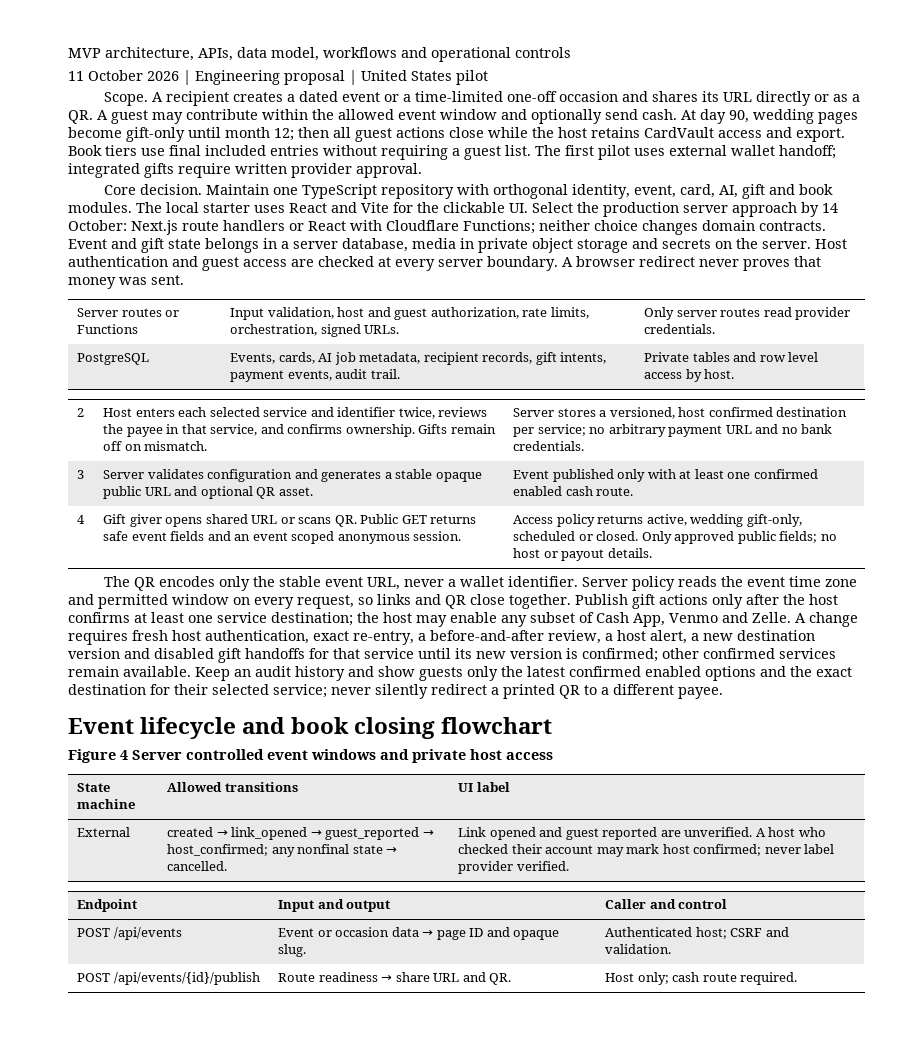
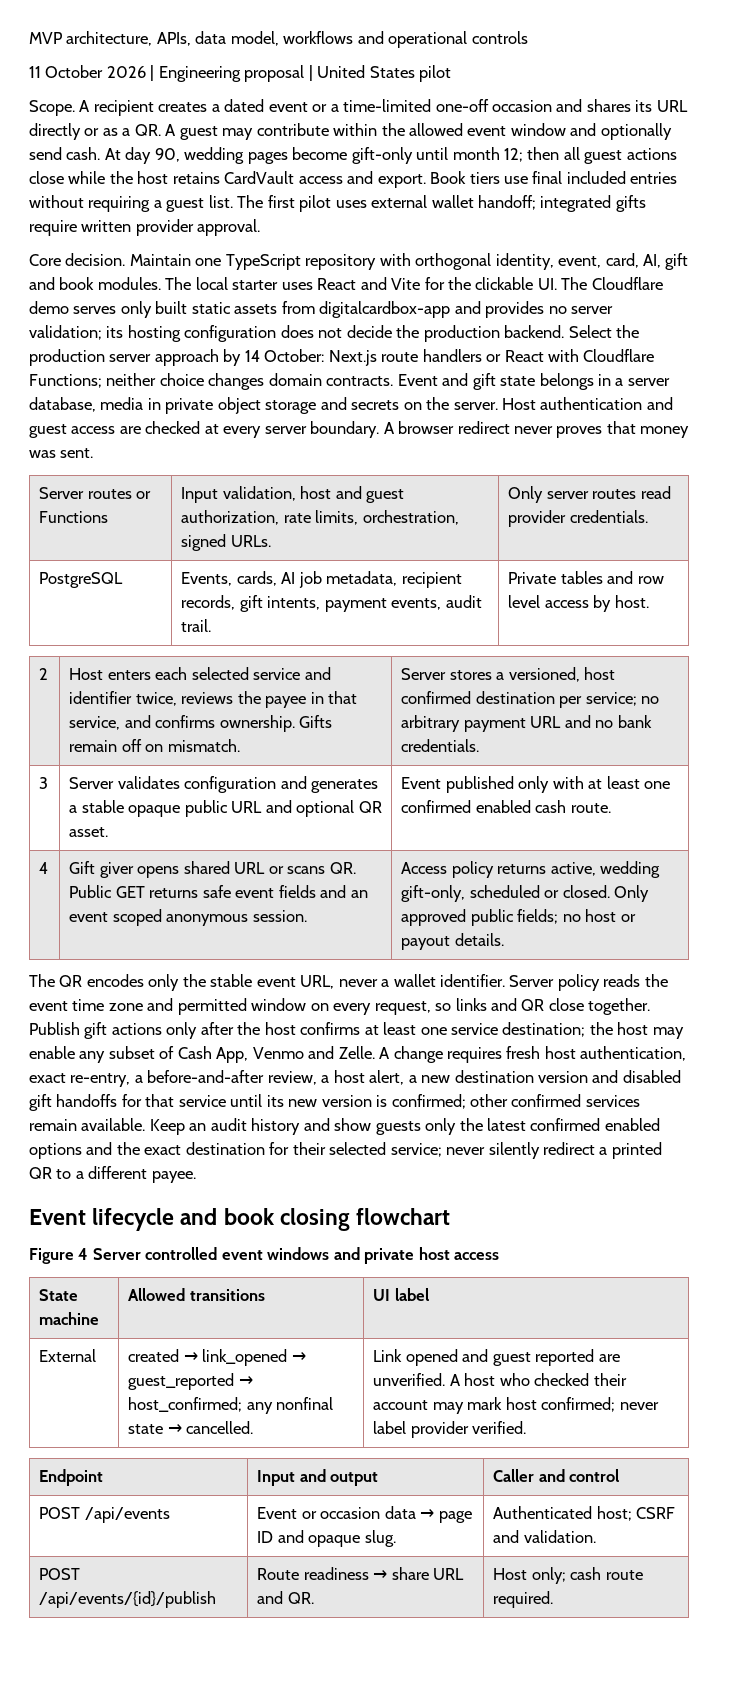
- The local starter uses React and Vite for the clickable UI. Select the production server approach by 14 October: Next.js route handlers or React with Cloudflare Functions; neither choice changes domain contracts.
+ The local starter uses React and Vite for the clickable UI. The Cloudflare demo serves only built static assets from digitalcardbox-app and provides no server validation; its hosting configuration does not decide the production backend. Select the production server approach by 14 October: Next.js route handlers or React with Cloudflare Functions; neither choice changes domain contracts.

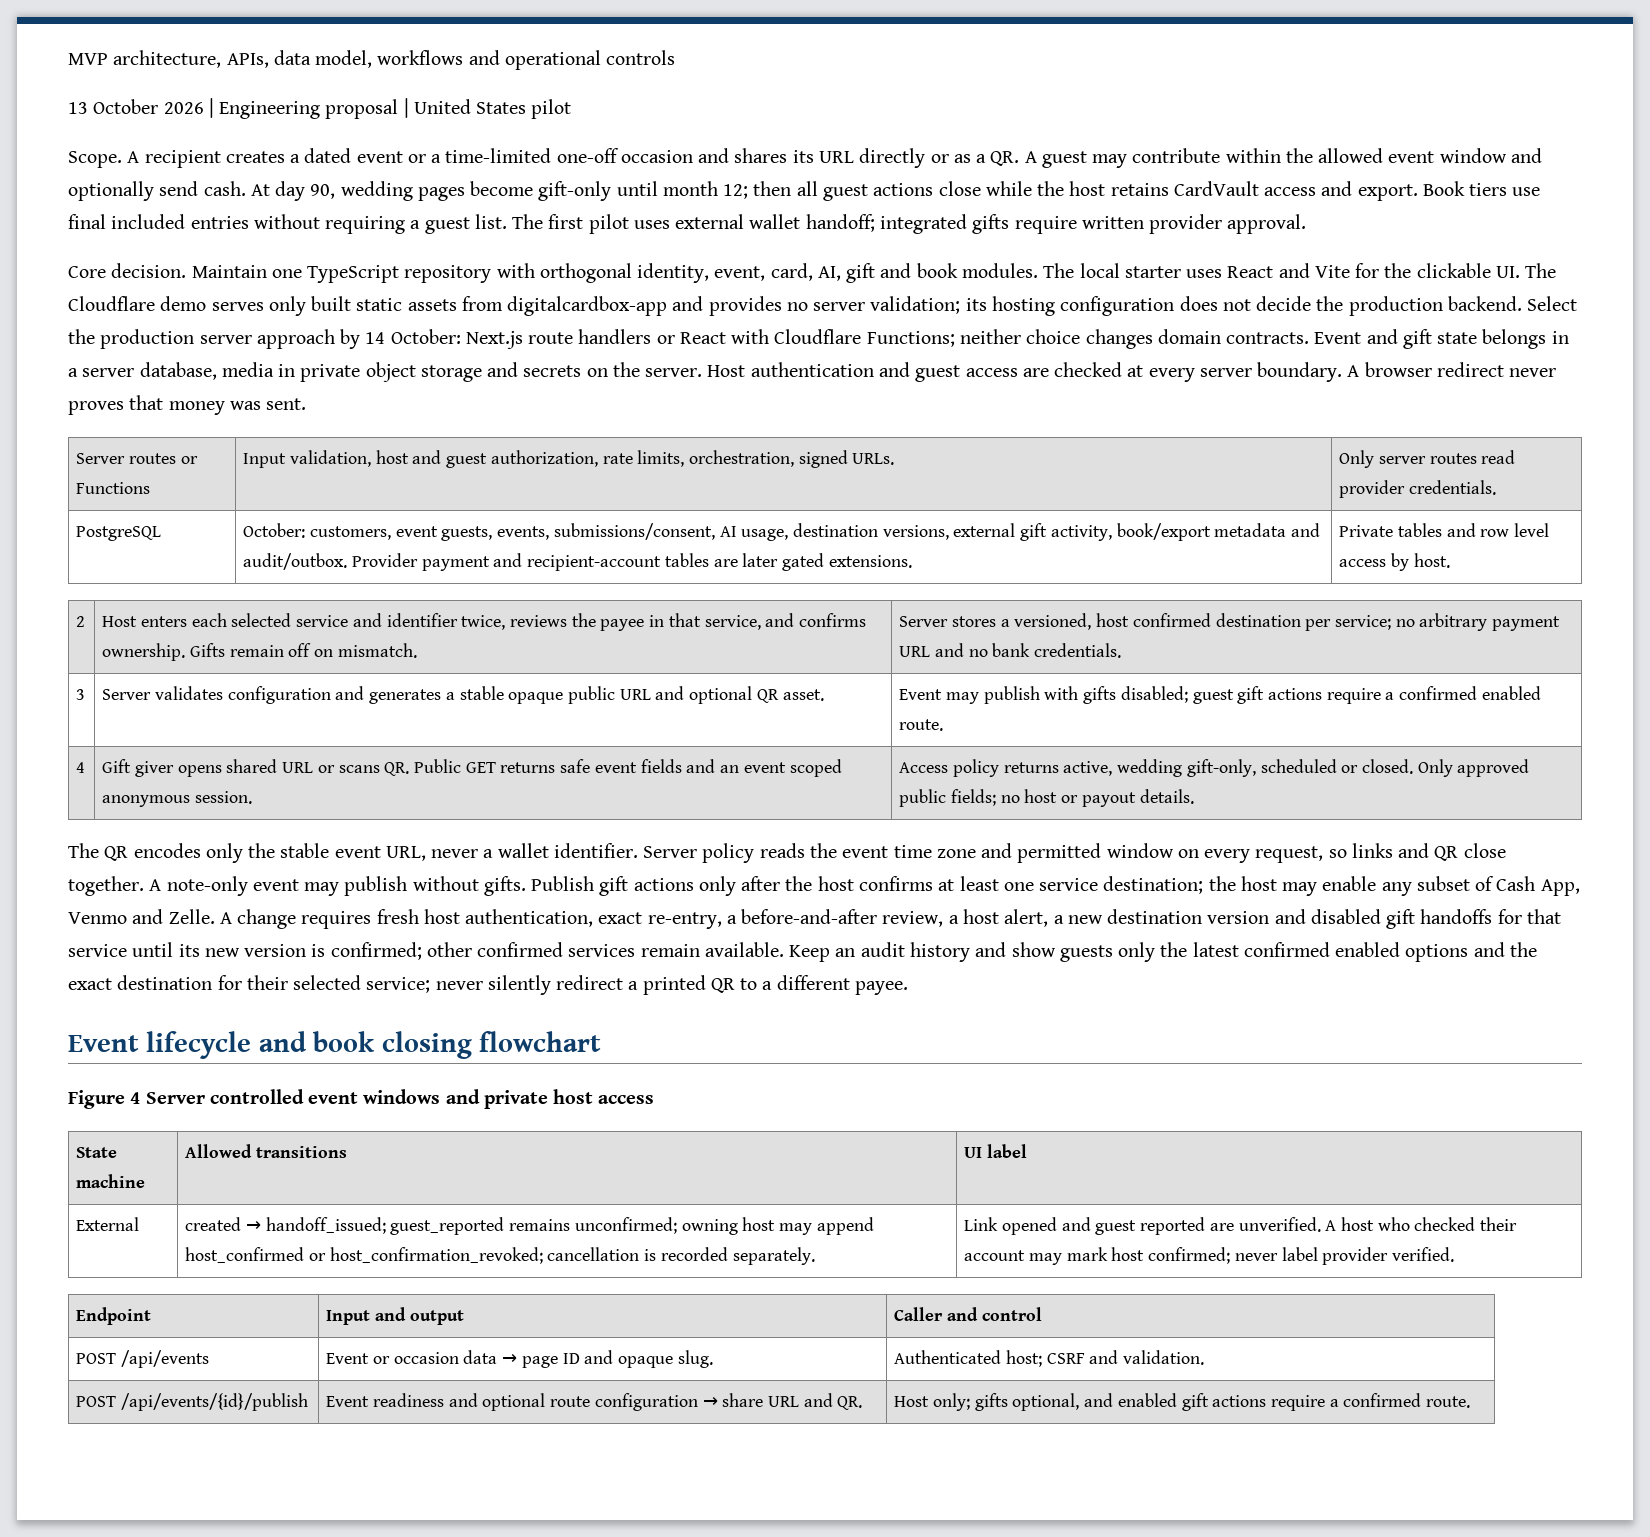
- 11 October 2026 | Engineering proposal | United States pilot
+ 13 October 2026 | Engineering proposal | United States pilot
- PostgreSQL | Events, cards, AI job metadata, recipient records, gift intents, payment events, audit trail. | Private tables and row level access by host.
+ PostgreSQL | October: customers, event guests, events, submissions/consent, AI usage, destination versions, external gift activity, book/export metadata and audit/outbox. Provider payment and recipient-account tables are later gated extensions. | Private tables and row level access by host.
- 3 | Server validates configuration and generates a stable opaque public URL and optional QR asset. | Event published only with at least one confirmed enabled cash route.
+ 3 | Server validates configuration and generates a stable opaque public URL and optional QR asset. | Event may publish with gifts disabled; guest gift actions require a confirmed enabled route.
+ A note-only event may publish without gifts.
- External | created → link_opened → guest_reported → host_confirmed; any nonfinal state → cancelled. | Link opened and guest reported are unverified. A host who checked their account may mark host confirmed; never label provider verified.
+ External | created → handoff_issued; guest_reported remains unconfirmed; owning host may append host_confirmed or host_confirmation_revoked; cancellation is recorded separately. | Link opened and guest reported are unverified. A host who checked their account may mark host confirmed; never label provider verified.
- POST /api/events/{id}/publish | Route readiness → share URL and QR. | Host only; cash route required.
+ POST /api/events/{id}/publish | Event readiness and optional route configuration → share URL and QR. | Host only; gifts optional, and enabled gift actions require a confirmed route.

